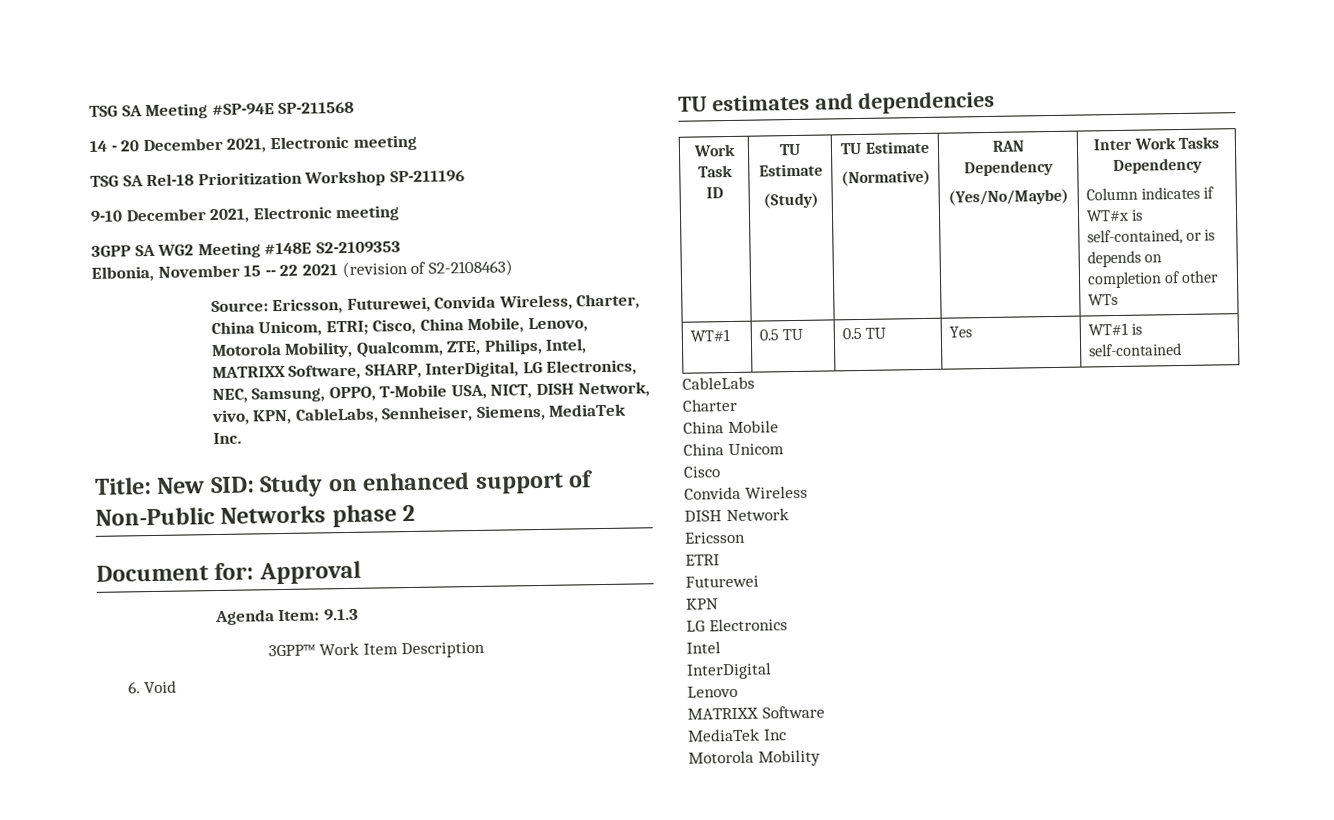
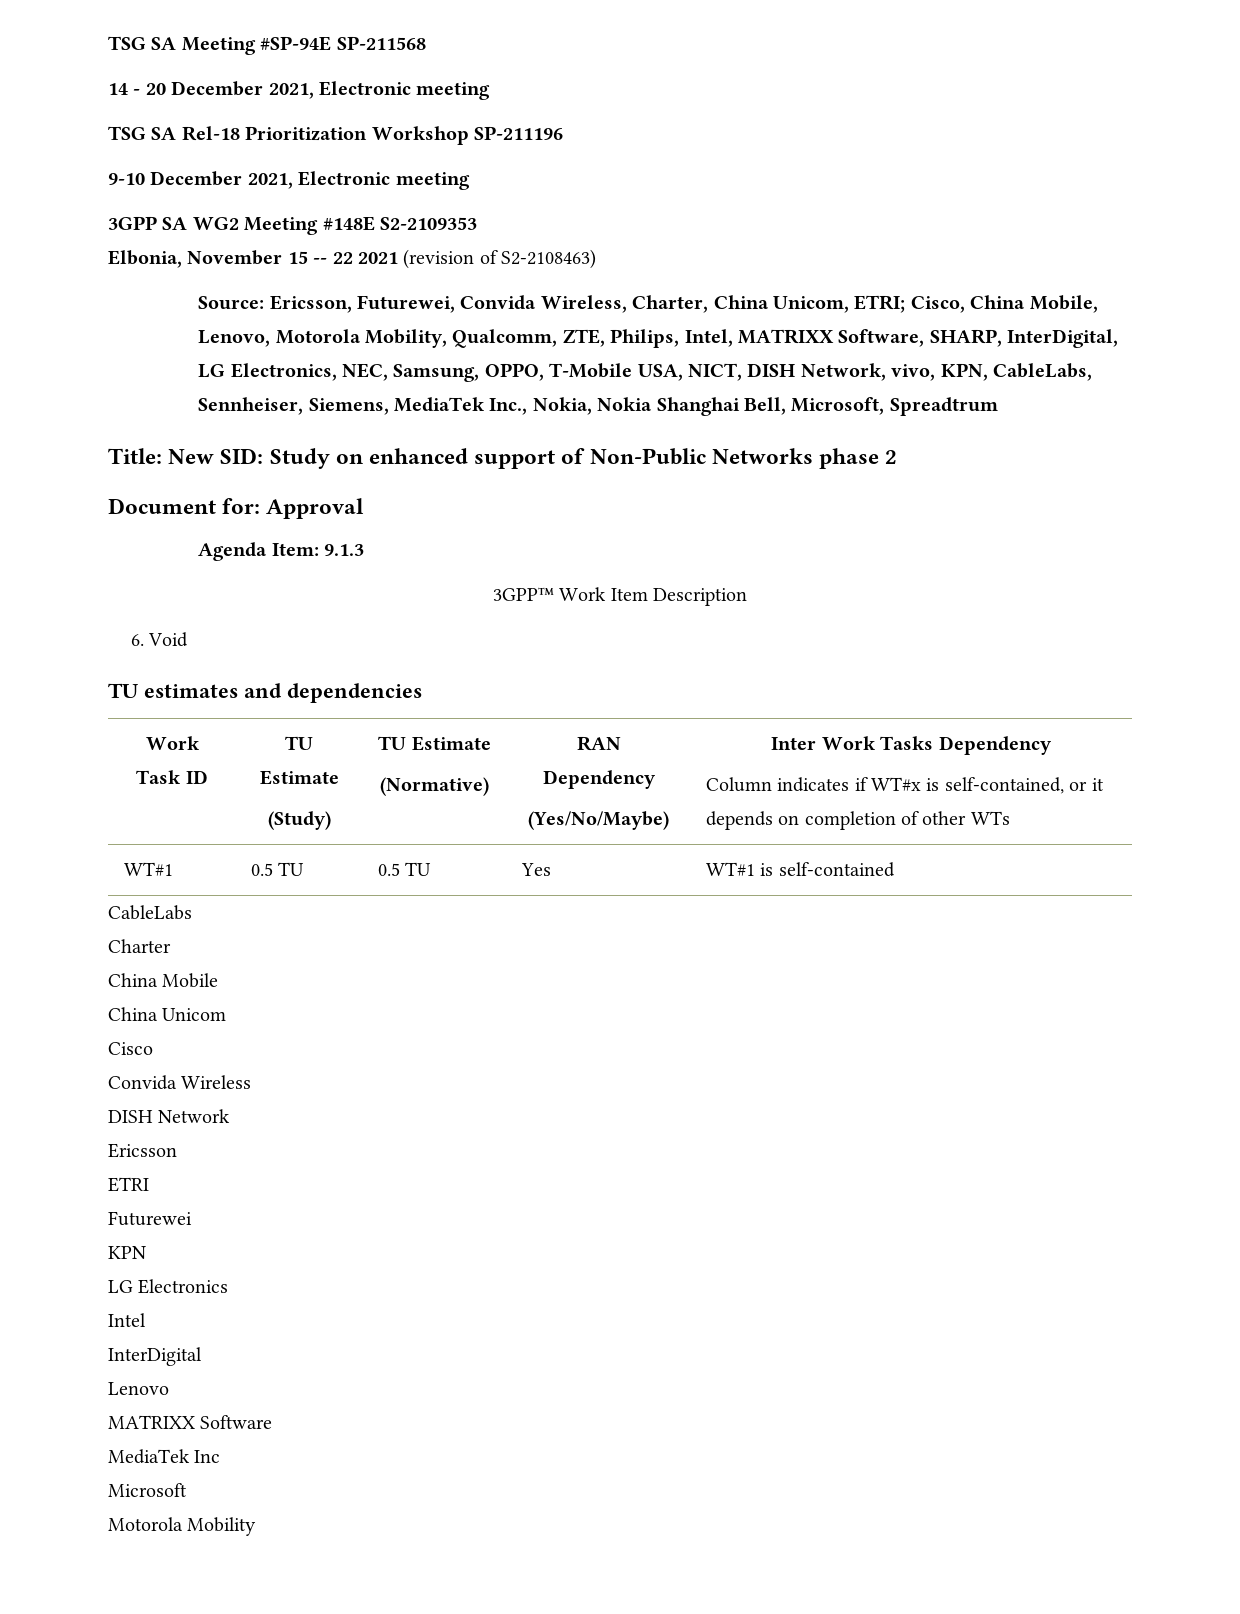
- Source: Ericsson, Futurewei, Convida Wireless, Charter, China Unicom, ETRI; Cisco, China Mobile, Lenovo, Motorola Mobility, Qualcomm, ZTE, Philips, Intel, MATRIXX Software, SHARP, InterDigital, LG Electronics, NEC, Samsung, OPPO, T-Mobile USA, NICT, DISH Network, vivo, KPN, CableLabs, Sennheiser, Siemens, MediaTek Inc.
+ Source: Ericsson, Futurewei, Convida Wireless, Charter, China Unicom, ETRI; Cisco, China Mobile, Lenovo, Motorola Mobility, Qualcomm, ZTE, Philips, Intel, MATRIXX Software, SHARP, InterDigital, LG Electronics, NEC, Samsung, OPPO, T-Mobile USA, NICT, DISH Network, vivo, KPN, CableLabs, Sennheiser, Siemens, MediaTek Inc., Nokia, Nokia Shanghai Bell, Microsoft, Spreadtrum
  Work Task ID | TU Estimate
  (Study) | TU Estimate
  (Normative) | RAN Dependency
  (Yes/No/Maybe) | Inter Work Tasks Dependency
- Column indicates if WT#x is self-contained, or is depends on completion of other WTs
+ Column indicates if WT#x is self-contained, or it depends on completion of other WTs
+ Microsoft

